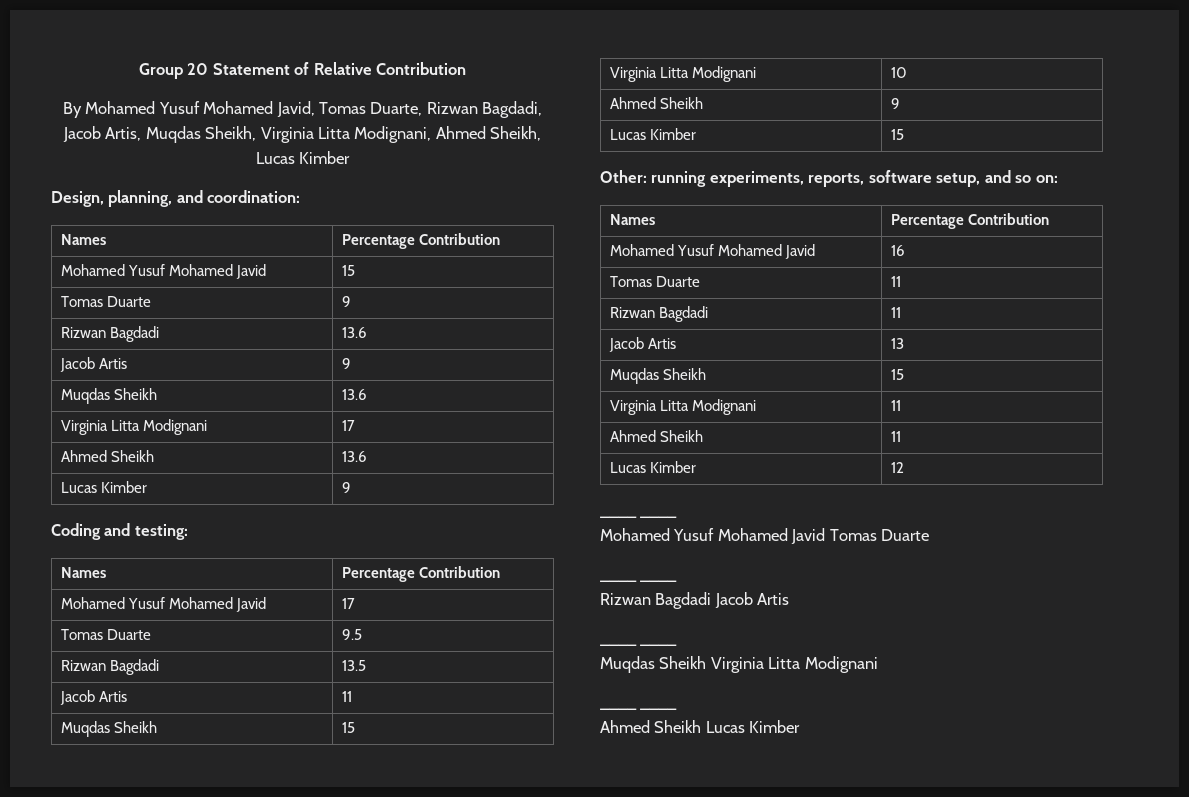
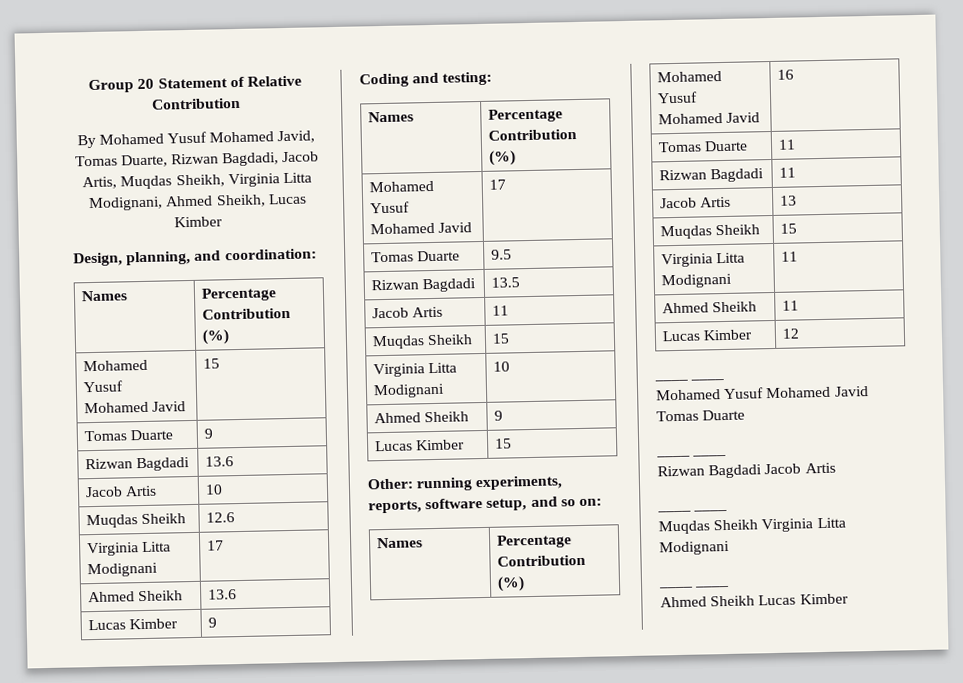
  Design, planning, and coordination:
- Names | Percentage Contribution
+ Names | Percentage Contribution (%)
- Jacob Artis | 9
- Muqdas Sheikh | 13.6
+ Jacob Artis | 10
+ Muqdas Sheikh | 12.6
  Coding and testing:
- Names | Percentage Contribution
+ Names | Percentage Contribution (%)
  Other: running experiments, reports, software setup, and so on:
- Names | Percentage Contribution
+ Names | Percentage Contribution (%)

